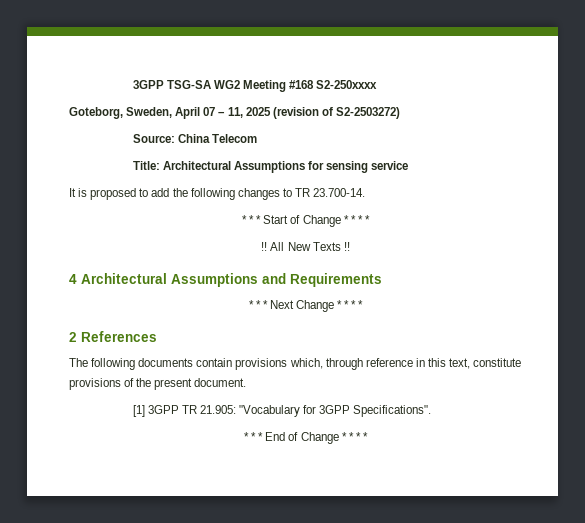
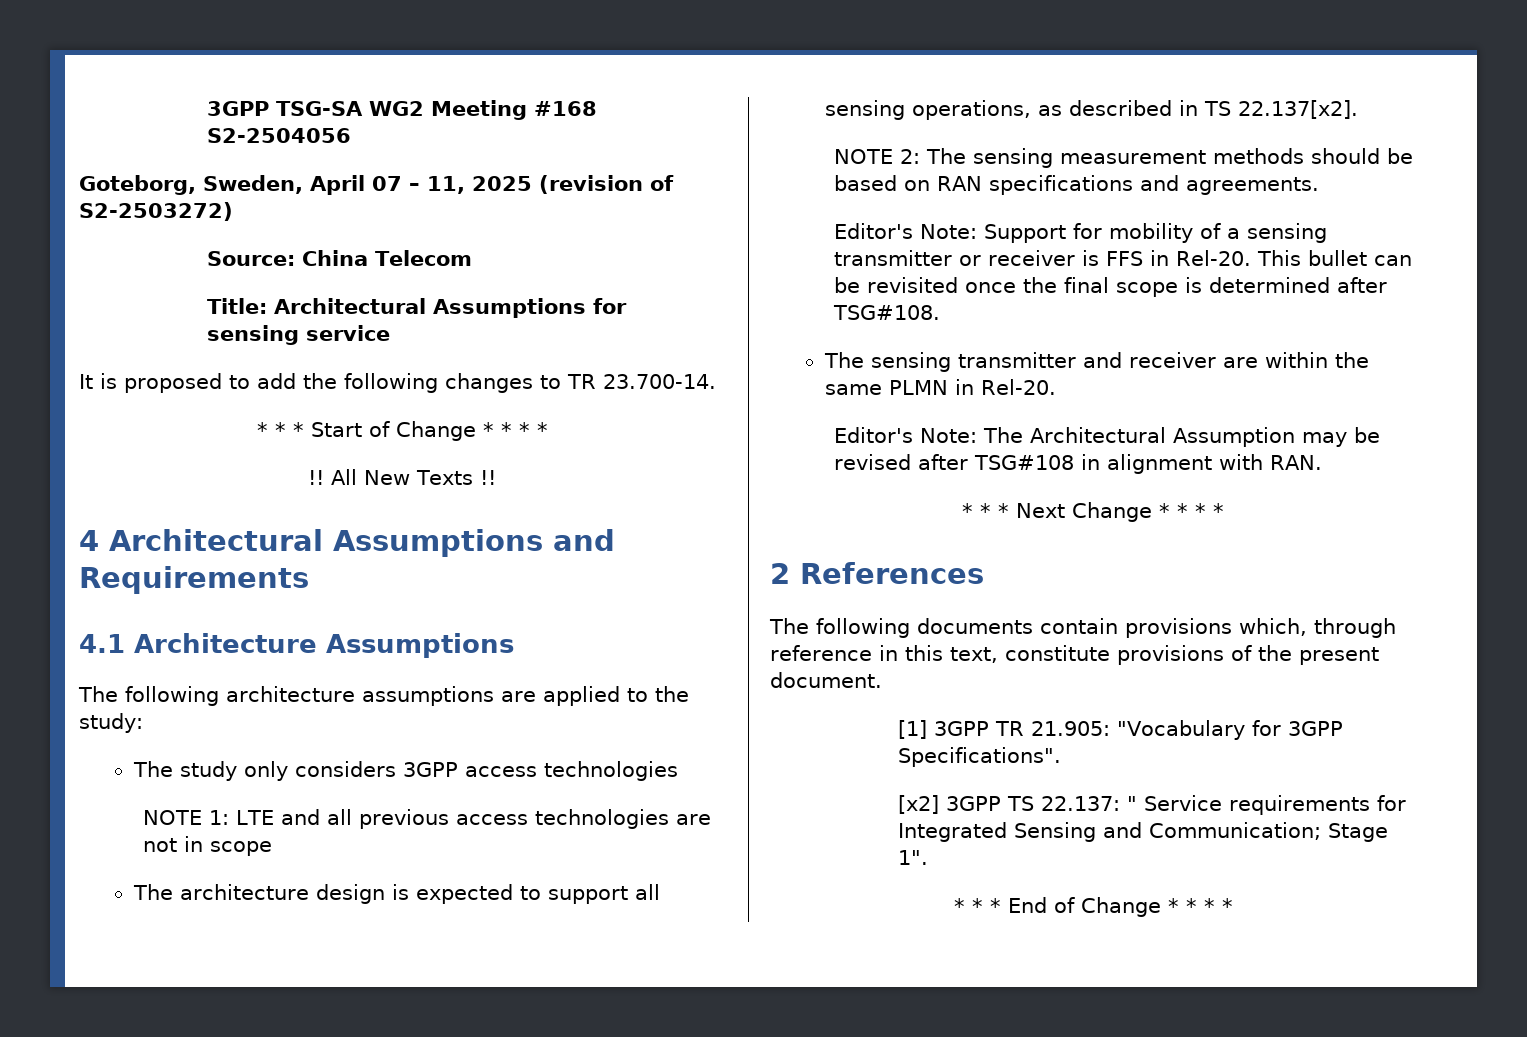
- 3GPP TSG-SA WG2 Meeting #168 S2-250xxxx
+ 3GPP TSG-SA WG2 Meeting #168 S2-2504056
+ 4.1 Architecture Assumptions
+ The following architecture assumptions are applied to the study:
+ The study only considers 3GPP access technologies
+ NOTE 1: LTE and all previous access technologies are not in scope
+ The architecture design is expected to support all sensing operations, as described in TS 22.137[x2].
+ NOTE 2: The sensing measurement methods should be based on RAN specifications and agreements.
+ Editor's Note: Support for mobility of a sensing transmitter or receiver is FFS in Rel-20. This bullet can be revisited once the final scope is determined after TSG#108.
+ The sensing transmitter and receiver are within the same PLMN in Rel-20.
+ Editor's Note: The Architectural Assumption may be revised after TSG#108 in alignment with RAN.
+ [x2] 3GPP TS 22.137: " Service requirements for Integrated Sensing and Communication; Stage 1".

